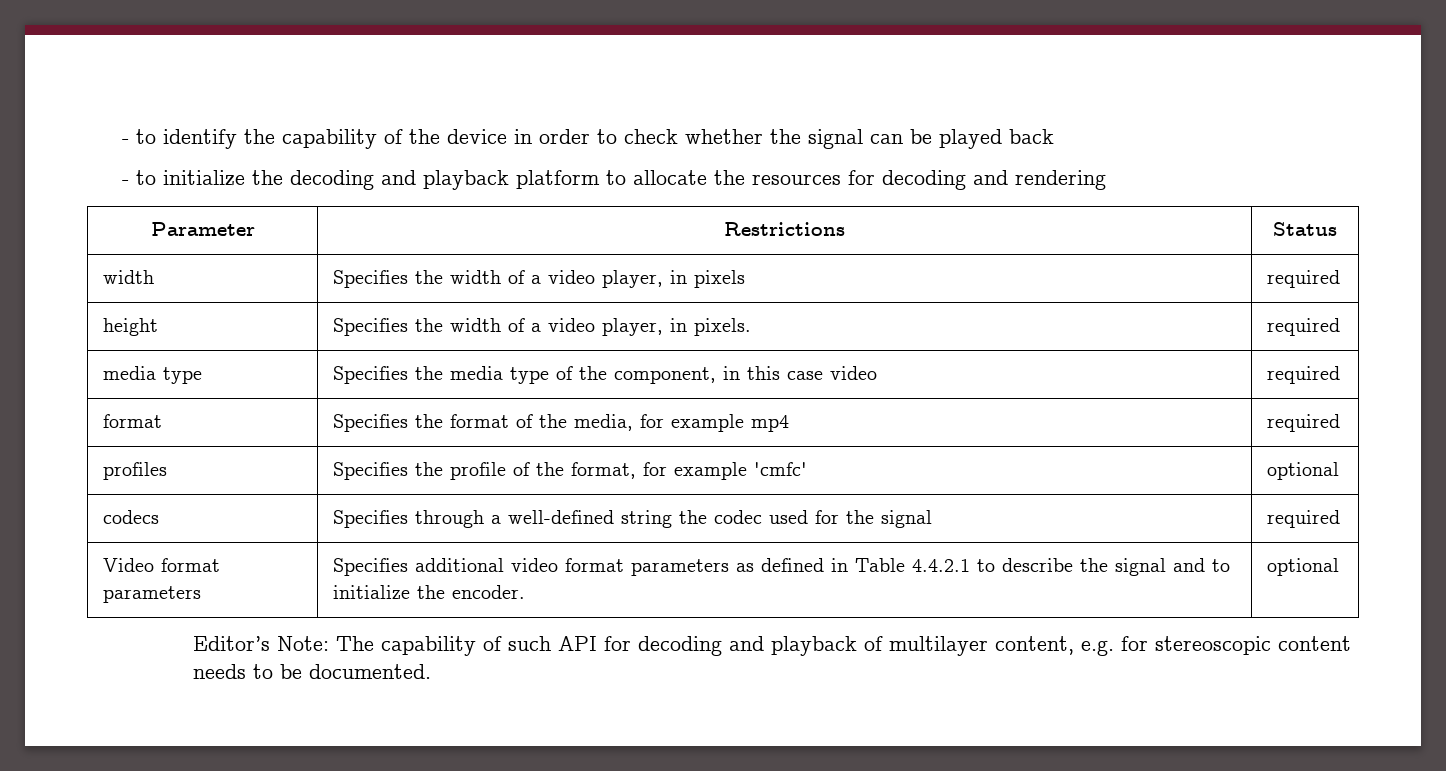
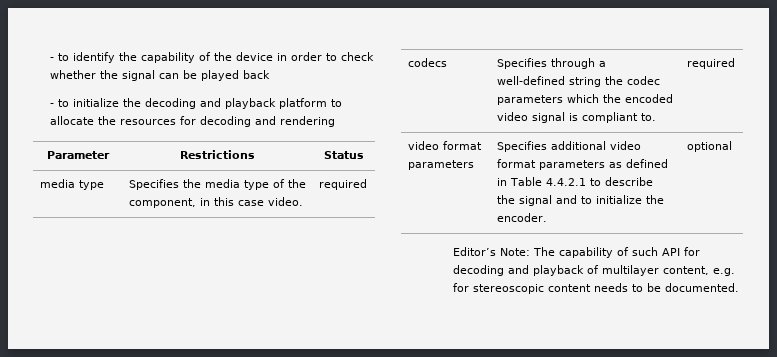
- width | Specifies the width of a video player, in pixels | required
- height | Specifies the width of a video player, in pixels. | required
- media type | Specifies the media type of the component, in this case video | required
- format | Specifies the format of the media, for example mp4 | required
- profiles | Specifies the profile of the format, for example 'cmfc' | optional
+ media type | Specifies the media type of the component, in this case video. | required
- codecs | Specifies through a well-defined string the codec used for the signal | required
- Video format parameters | Specifies additional video format parameters as defined in Table 4.4.2.1 to describe the signal and to initialize the encoder. | optional
+ codecs | Specifies through a well-defined string the codec parameters which the encoded video signal is compliant to. | required
+ video format parameters | Specifies additional video format parameters as defined in Table 4.4.2.1 to describe the signal and to initialize the encoder. | optional

